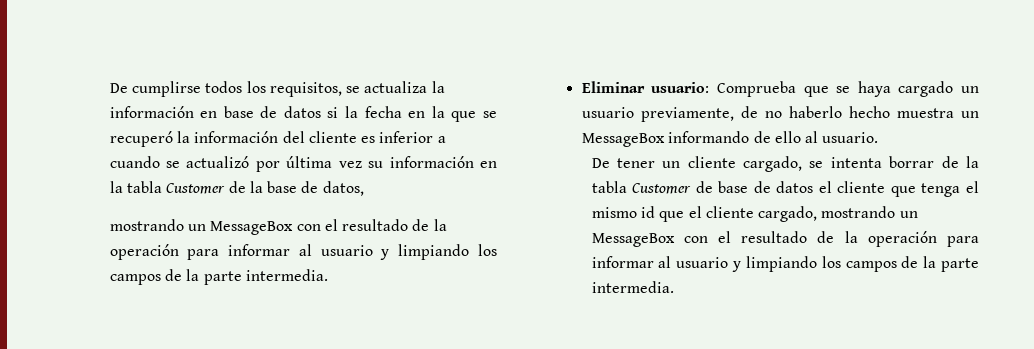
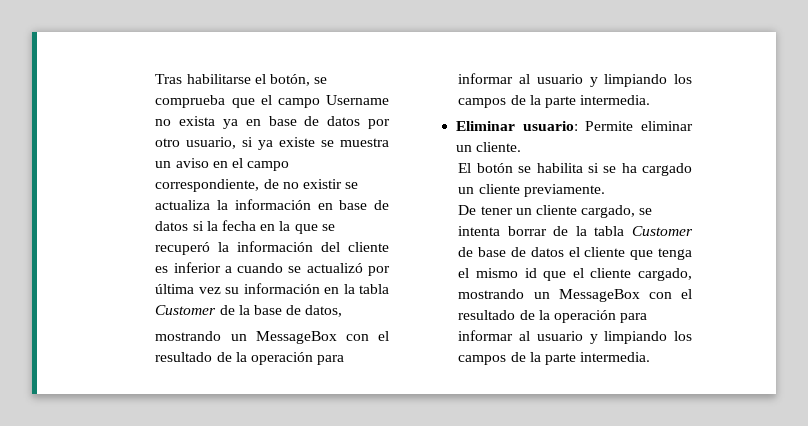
- De cumplirse todos los requisitos, se actualiza la información en base de datos si la fecha en la que se recuperó la información del cliente es inferior a cuando se actualizó por última vez su información en la tabla Customer de la base de datos,
+ Tras habilitarse el botón, se comprueba que el campo Username no exista ya en base de datos por otro usuario, si ya existe se muestra un aviso en el campo correspondiente, de no existir se actualiza la información en base de datos si la fecha en la que se recuperó la información del cliente es inferior a cuando se actualizó por última vez su información en la tabla Customer de la base de datos,
- Eliminar usuario: Comprueba que se haya cargado un usuario previamente, de no haberlo hecho muestra un MessageBox informando de ello al usuario.
+ Eliminar usuario: Permite eliminar un cliente.
+ El botón se habilita si se ha cargado un cliente previamente.

